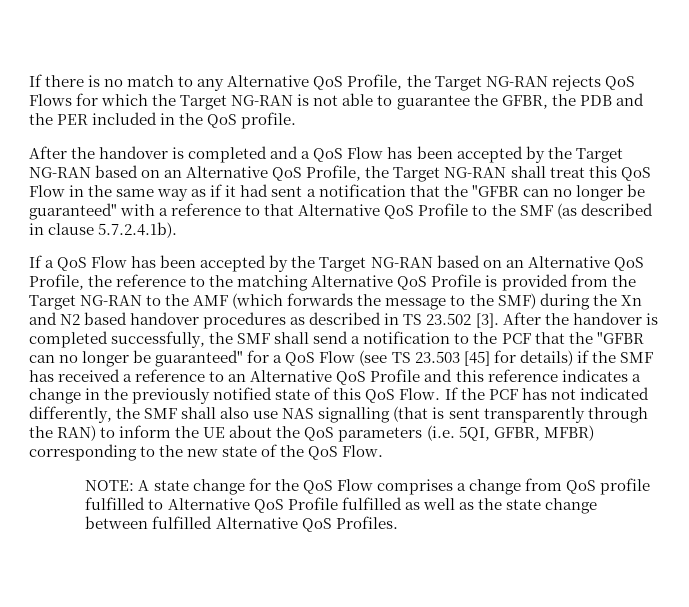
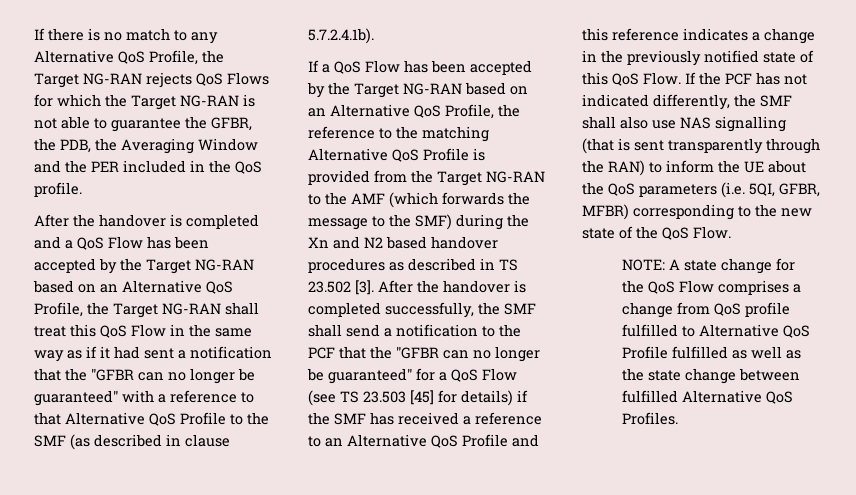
- If there is no match to any Alternative QoS Profile, the Target NG-RAN rejects QoS Flows for which the Target NG-RAN is not able to guarantee the GFBR, the PDB and the PER included in the QoS profile.
+ If there is no match to any Alternative QoS Profile, the Target NG-RAN rejects QoS Flows for which the Target NG-RAN is not able to guarantee the GFBR, the PDB, the Averaging Window and the PER included in the QoS profile.

